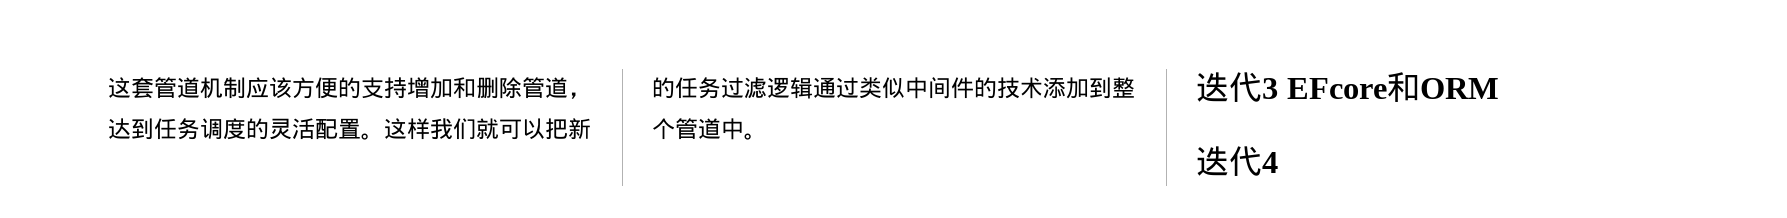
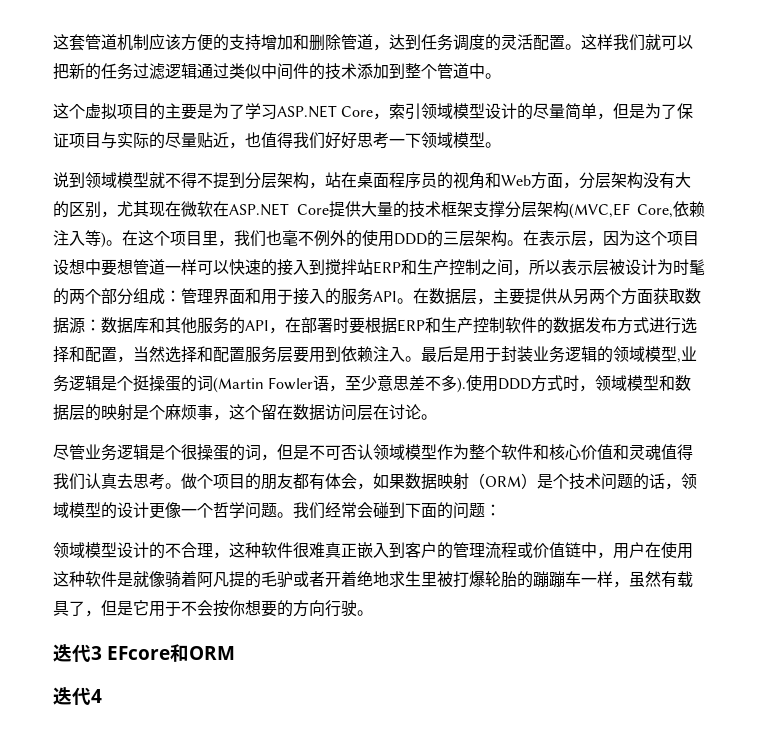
+ 这个虚拟项目的主要是为了学习ASP.NET Core，索引领域模型设计的尽量简单，但是为了保证项目与实际的尽量贴近，也值得我们好好思考一下领域模型。
+ 说到领域模型就不得不提到分层架构，站在桌面程序员的视角和Web方面，分层架构没有大的区别，尤其现在微软在ASP.NET Core提供大量的技术框架支撑分层架构(MVC,EF Core,依赖注入等)。在这个项目里，我们也毫不例外的使用DDD的三层架构。在表示层，因为这个项目设想中要想管道一样可以快速的接入到搅拌站ERP和生产控制之间，所以表示层被设计为时髦的两个部分组成：管理界面和用于接入的服务API。在数据层，主要提供从另两个方面获取数据源：数据库和其他服务的API，在部署时要根据ERP和生产控制软件的数据发布方式进行选择和配置，当然选择和配置服务层要用到依赖注入。最后是用于封装业务逻辑的领域模型,业务逻辑是个挺操蛋的词(Martin Fowler语，至少意思差不多).使用DDD方式时，领域模型和数据层的映射是个麻烦事，这个留在数据访问层在讨论。
+ 尽管业务逻辑是个很操蛋的词，但是不可否认领域模型作为整个软件和核心价值和灵魂值得我们认真去思考。做个项目的朋友都有体会，如果数据映射（ORM）是个技术问题的话，领域模型的设计更像一个哲学问题。我们经常会碰到下面的问题：
+ 领域模型设计的不合理，这种软件很难真正嵌入到客户的管理流程或价值链中，用户在使用这种软件是就像骑着阿凡提的毛驴或者开着绝地求生里被打爆轮胎的蹦蹦车一样，虽然有载具了，但是它用于不会按你想要的方向行驶。

